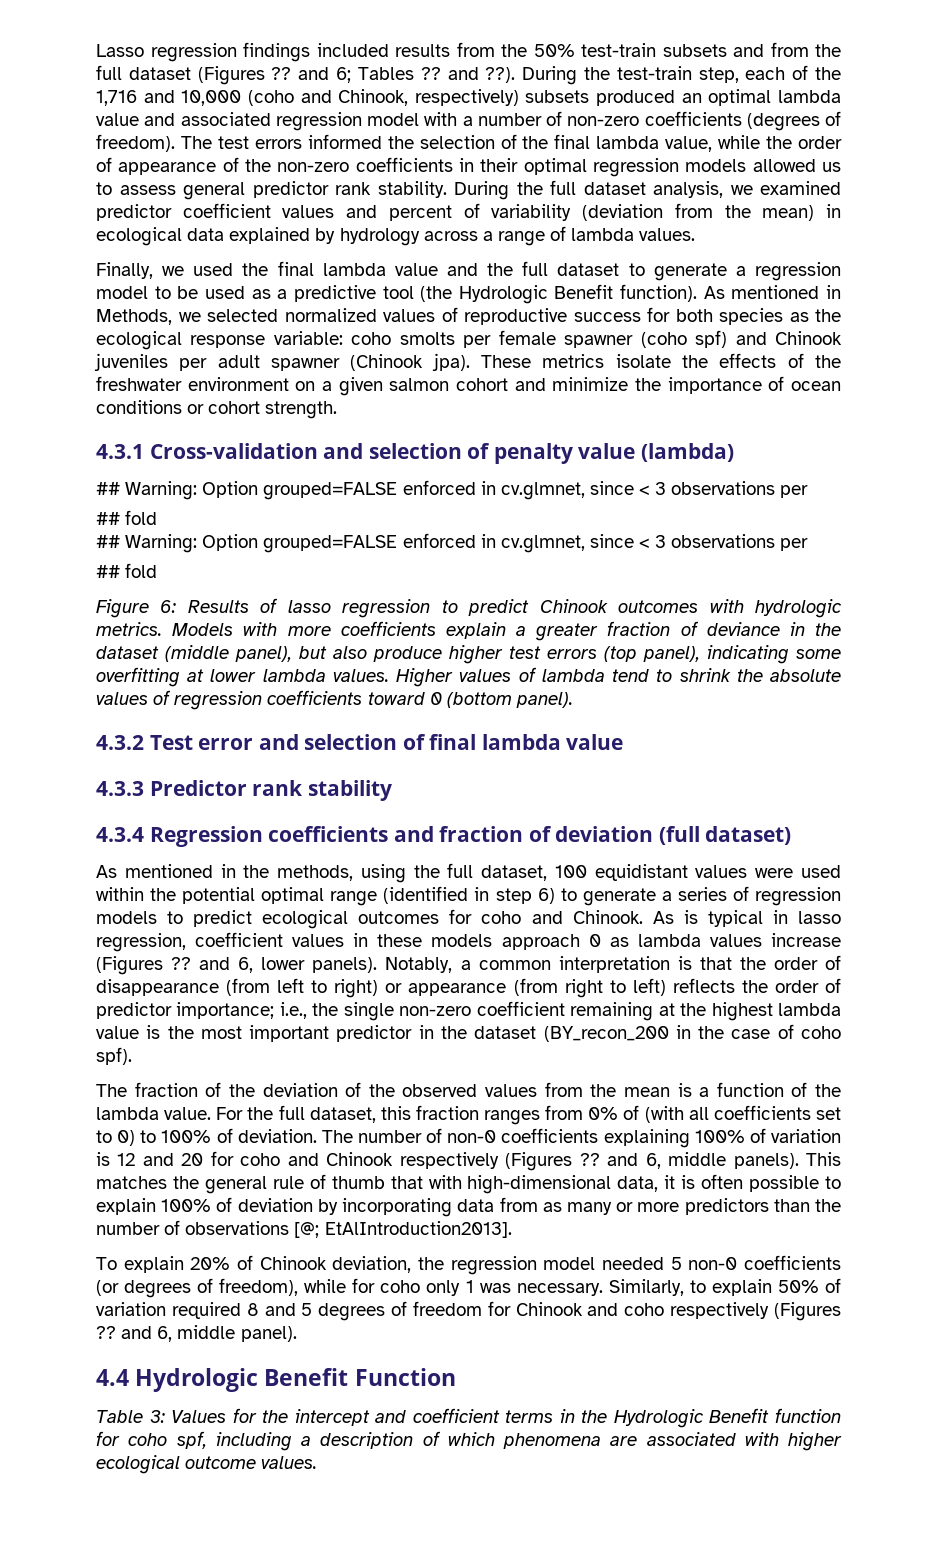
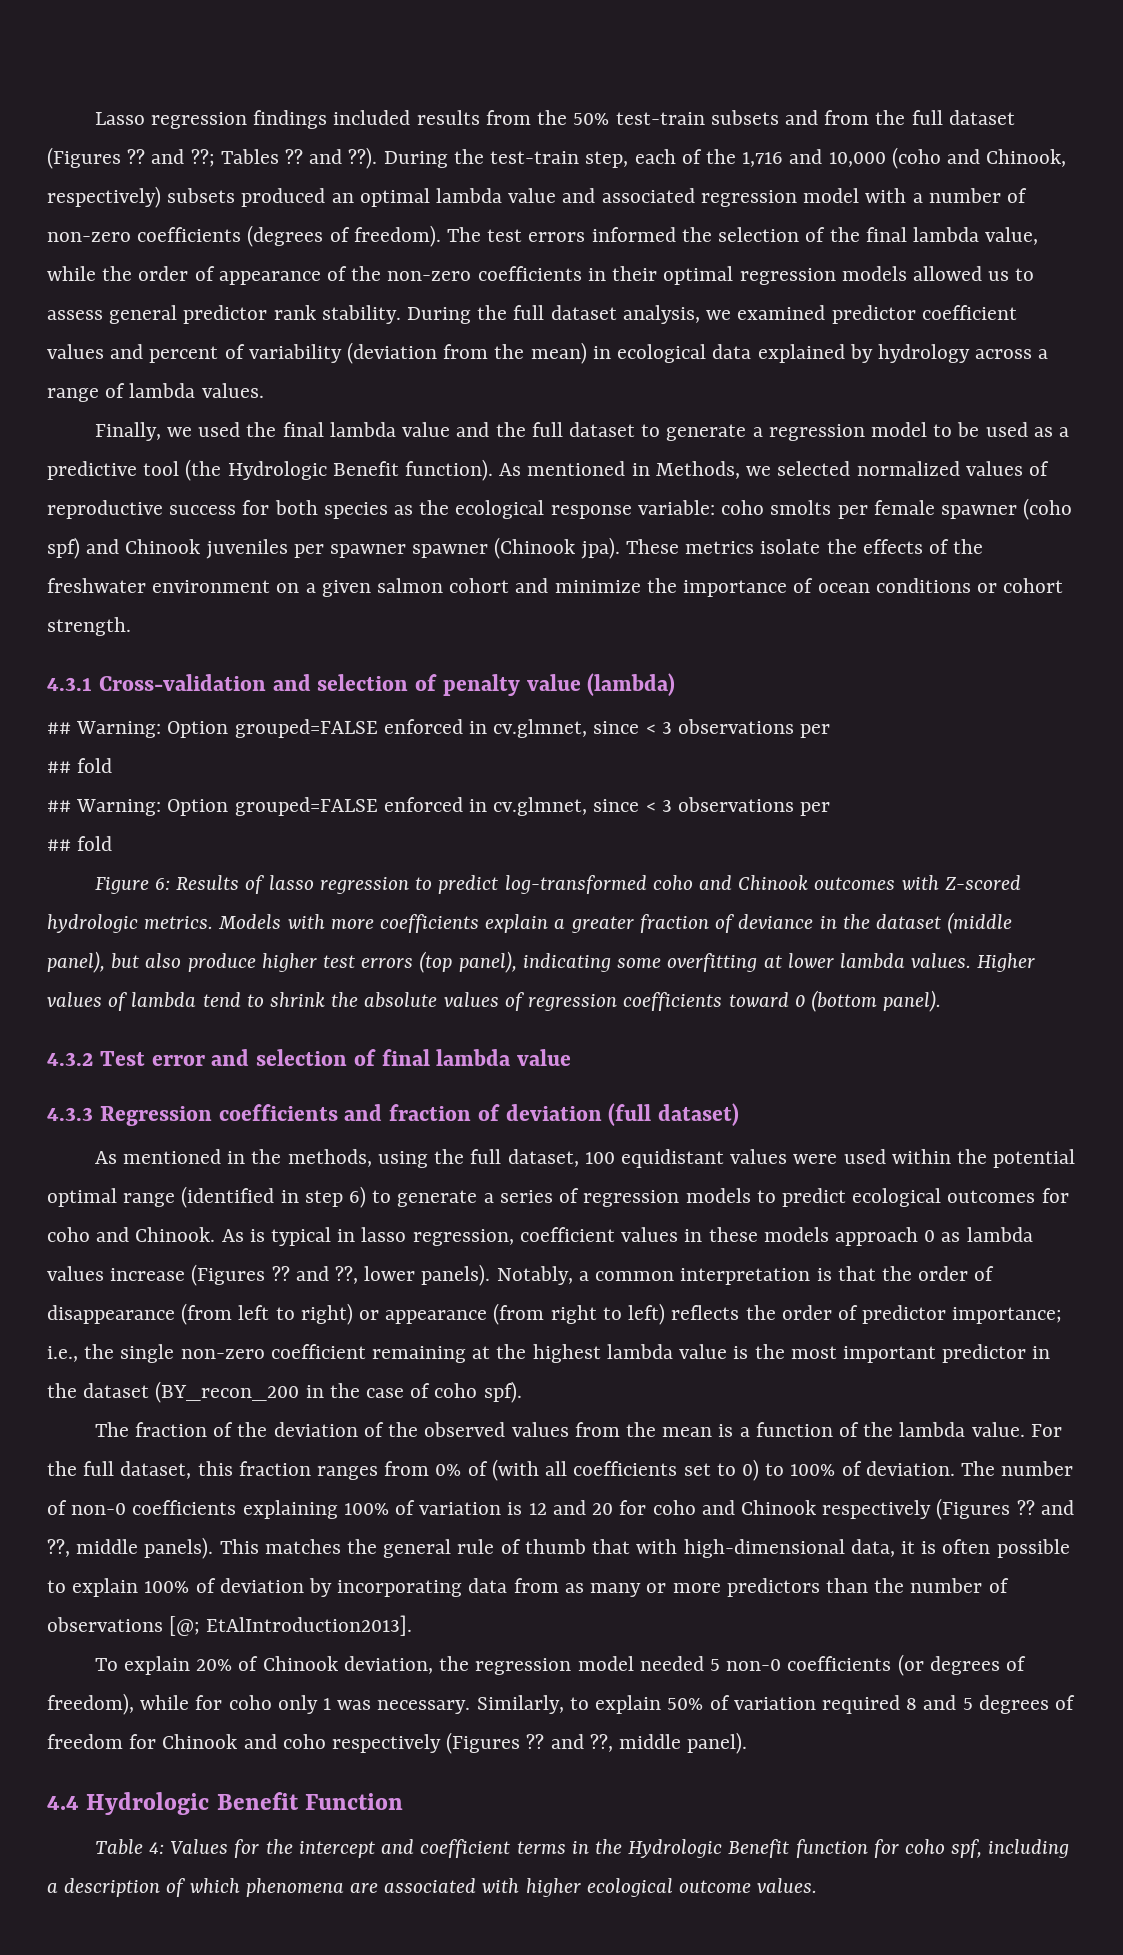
- Lasso regression findings included results from the 50% test-train subsets and from the full dataset (Figures ?? and 6; Tables ?? and ??).
+ Lasso regression findings included results from the 50% test-train subsets and from the full dataset (Figures ?? and ??; Tables ?? and ??).
- As mentioned in Methods, we selected normalized values of reproductive success for both species as the ecological response variable: coho smolts per female spawner (coho spf) and Chinook juveniles per adult spawner (Chinook jpa).
+ As mentioned in Methods, we selected normalized values of reproductive success for both species as the ecological response variable: coho smolts per female spawner (coho spf) and Chinook juveniles per spawner spawner (Chinook jpa).
- Figure 6: Results of lasso regression to predict Chinook outcomes with hydrologic metrics.
+ Figure 6: Results of lasso regression to predict log-transformed coho and Chinook outcomes with Z-scored hydrologic metrics.
- 4.3.3 Predictor rank stability
- 4.3.4 Regression coefficients and fraction of deviation (full dataset)
+ 4.3.3 Regression coefficients and fraction of deviation (full dataset)
- As is typical in lasso regression, coefficient values in these models approach 0 as lambda values increase (Figures ?? and 6, lower panels).
+ As is typical in lasso regression, coefficient values in these models approach 0 as lambda values increase (Figures ?? and ??, lower panels).
- The number of non-0 coefficients explaining 100% of variation is 12 and 20 for coho and Chinook respectively (Figures ?? and 6, middle panels).
+ The number of non-0 coefficients explaining 100% of variation is 12 and 20 for coho and Chinook respectively (Figures ?? and ??, middle panels).
- Similarly, to explain 50% of variation required 8 and 5 degrees of freedom for Chinook and coho respectively (Figures ?? and 6, middle panel).
+ Similarly, to explain 50% of variation required 8 and 5 degrees of freedom for Chinook and coho respectively (Figures ?? and ??, middle panel).
- Table 3: Values for the intercept and coefficient terms in the Hydrologic Benefit function for coho spf, including a description of which phenomena are associated with higher ecological outcome values.
+ Table 4: Values for the intercept and coefficient terms in the Hydrologic Benefit function for coho spf, including a description of which phenomena are associated with higher ecological outcome values.

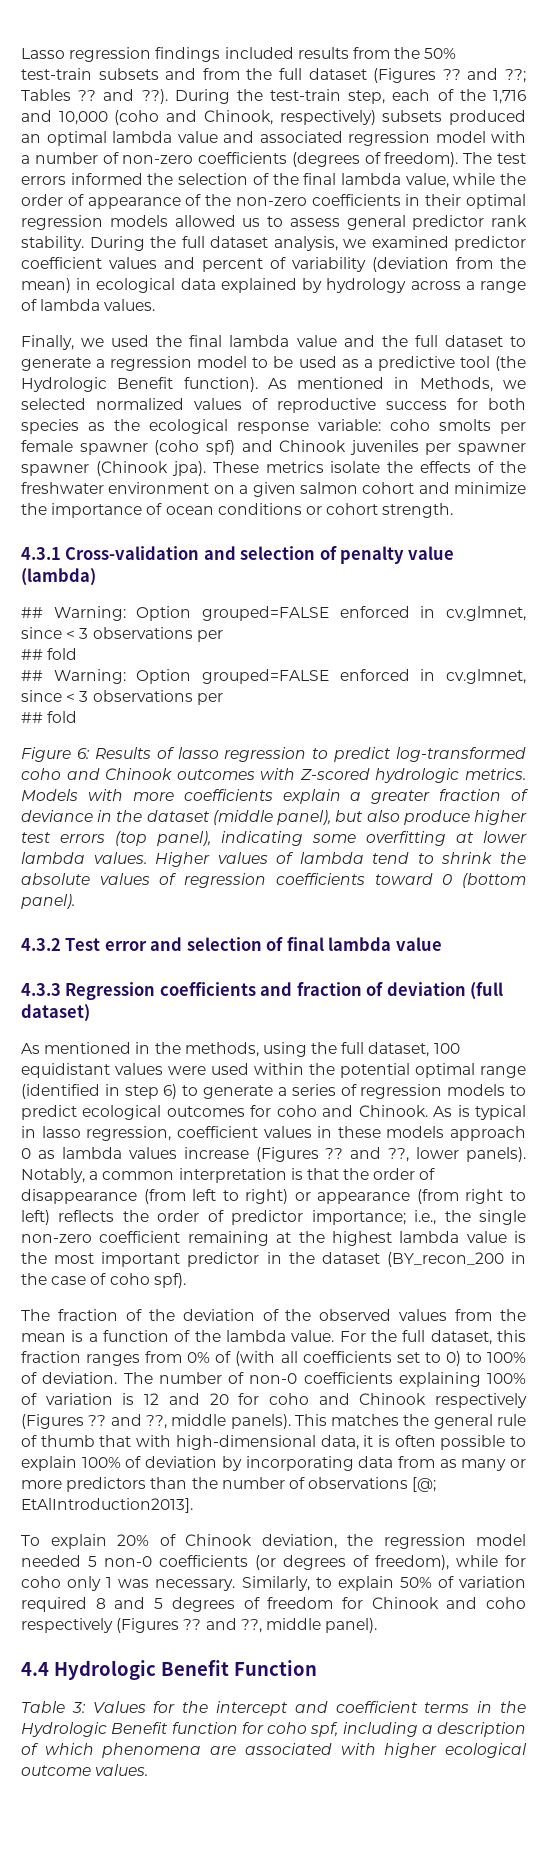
- Table 4: Values for the intercept and coefficient terms in the Hydrologic Benefit function for coho spf, including a description of which phenomena are associated with higher ecological outcome values.
+ Table 3: Values for the intercept and coefficient terms in the Hydrologic Benefit function for coho spf, including a description of which phenomena are associated with higher ecological outcome values.

